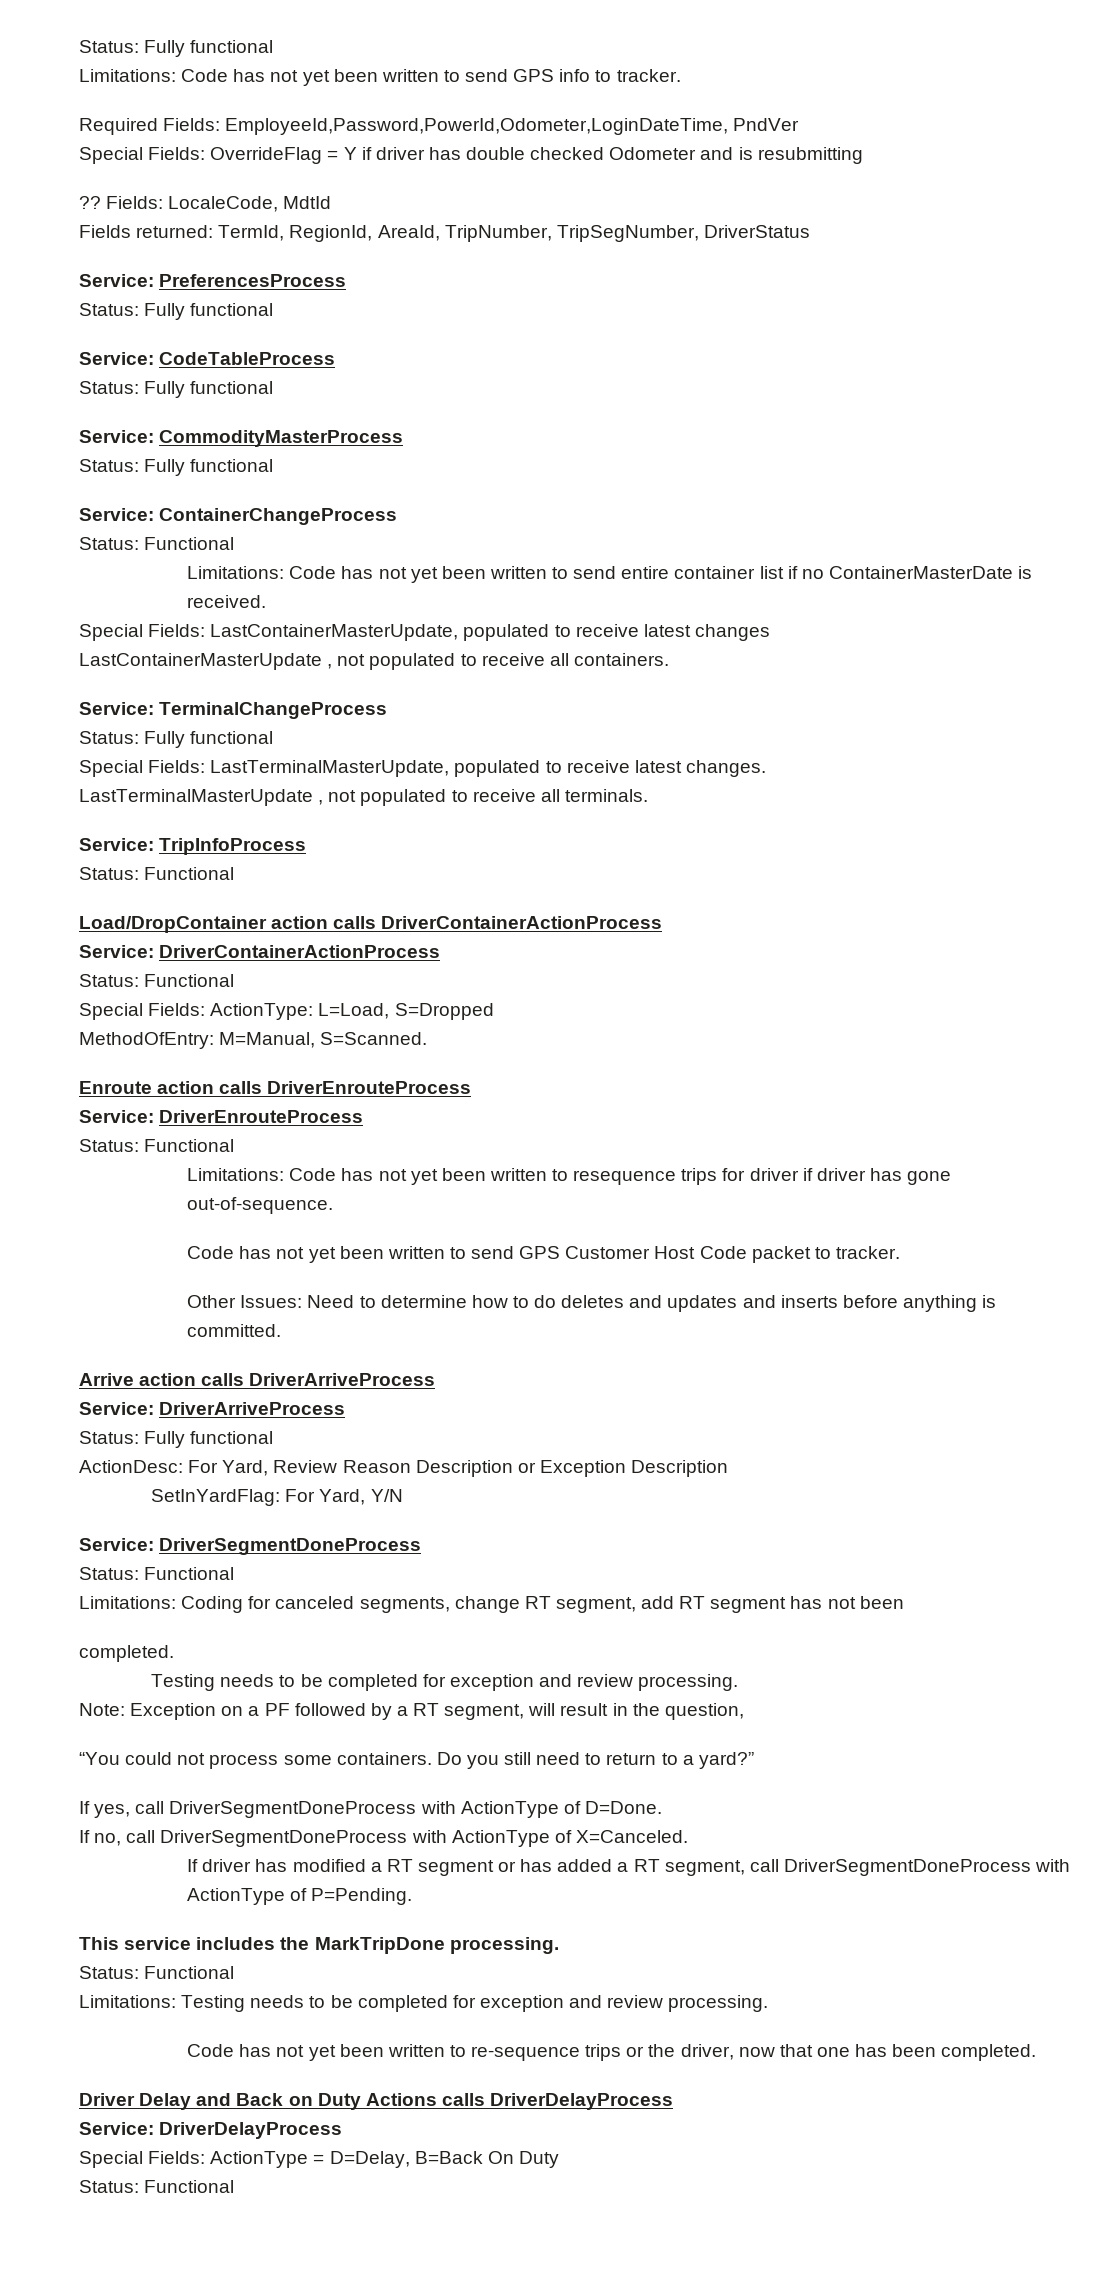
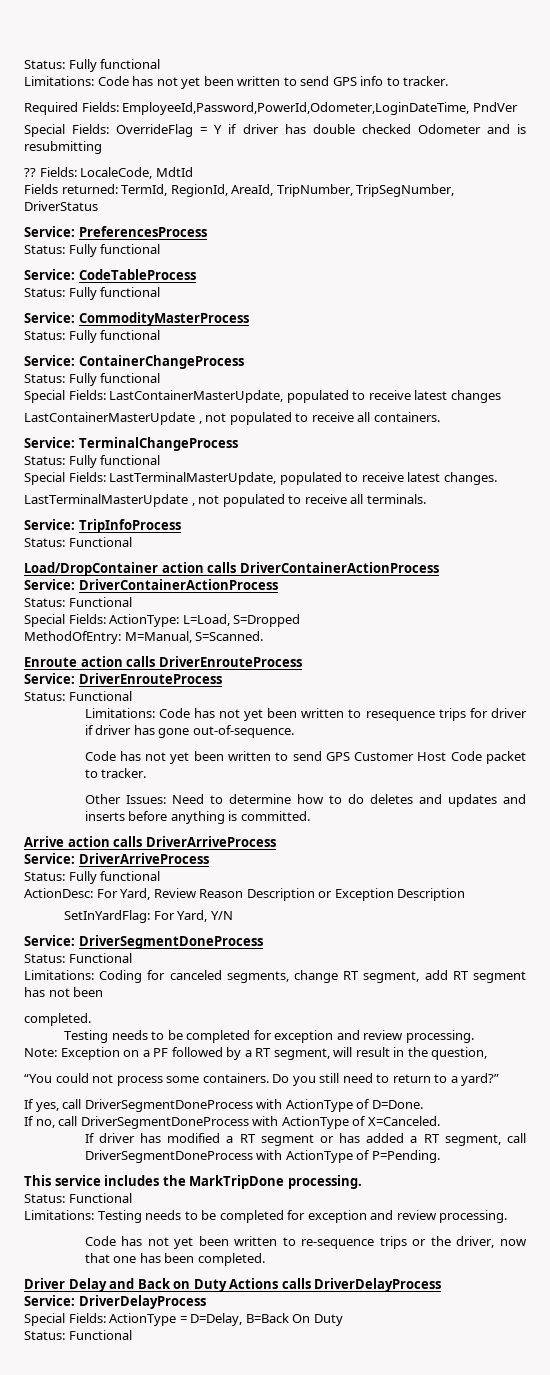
  Service: ContainerChangeProcess
- Status: Functional
- Limitations: Code has not yet been written to send entire container list if no ContainerMasterDate is received.
+ Status: Fully functional

